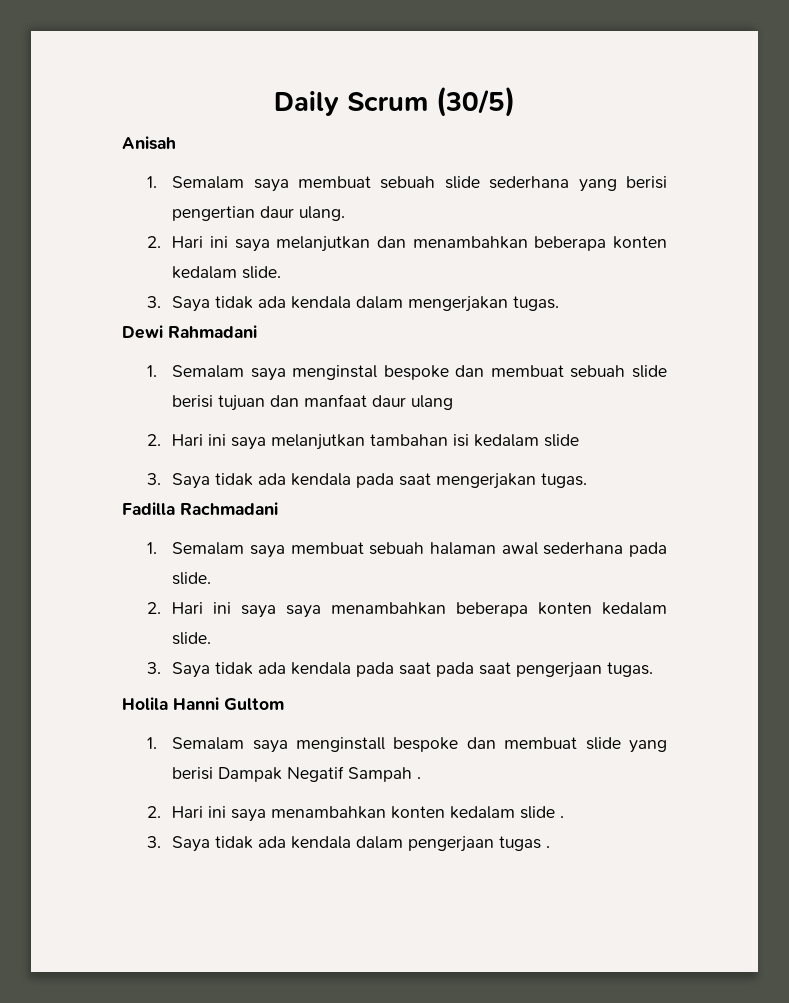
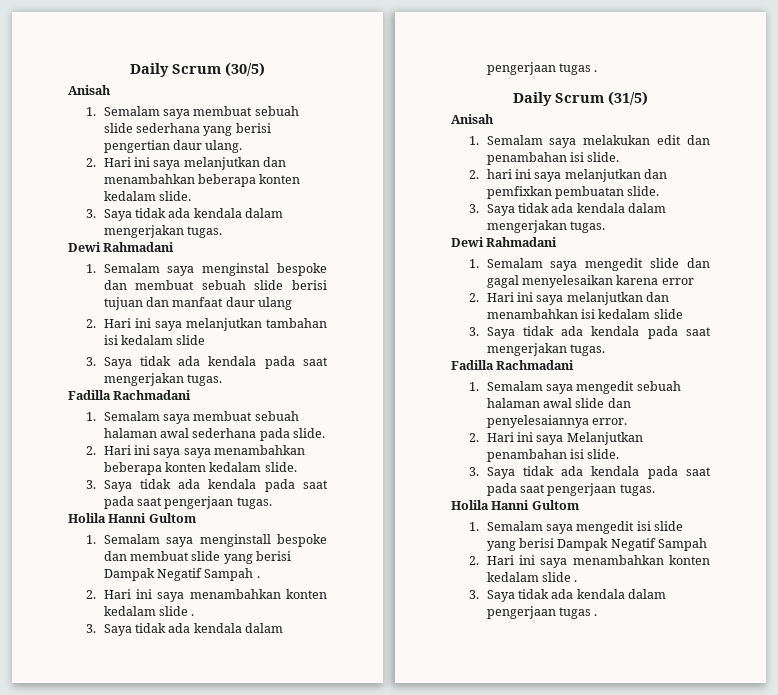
+ Daily Scrum (31/5)
+ Anisah
+ 1. Semalam saya melakukan edit dan penambahan isi slide.
+ 2. hari ini saya melanjutkan dan pemfixkan pembuatan slide.
+ 3. Saya tidak ada kendala dalam mengerjakan tugas.
+ Dewi Rahmadani
+ 1. Semalam saya mengedit slide dan gagal menyelesaikan karena error
+ 2. Hari ini saya melanjutkan dan menambahkan isi kedalam slide
+ 3. Saya tidak ada kendala pada saat mengerjakan tugas.
+ Fadilla Rachmadani
+ 1. Semalam saya mengedit sebuah halaman awal slide dan penyelesaiannya error.
+ 2. Hari ini saya Melanjutkan penambahan isi slide.
+ 3. Saya tidak ada kendala pada saat pada saat pengerjaan tugas.
+ Holila Hanni Gultom
+ 1. Semalam saya mengedit isi slide yang berisi Dampak Negatif Sampah
+ 2. Hari ini saya menambahkan konten kedalam slide .
+ 3. Saya tidak ada kendala dalam pengerjaan tugas .

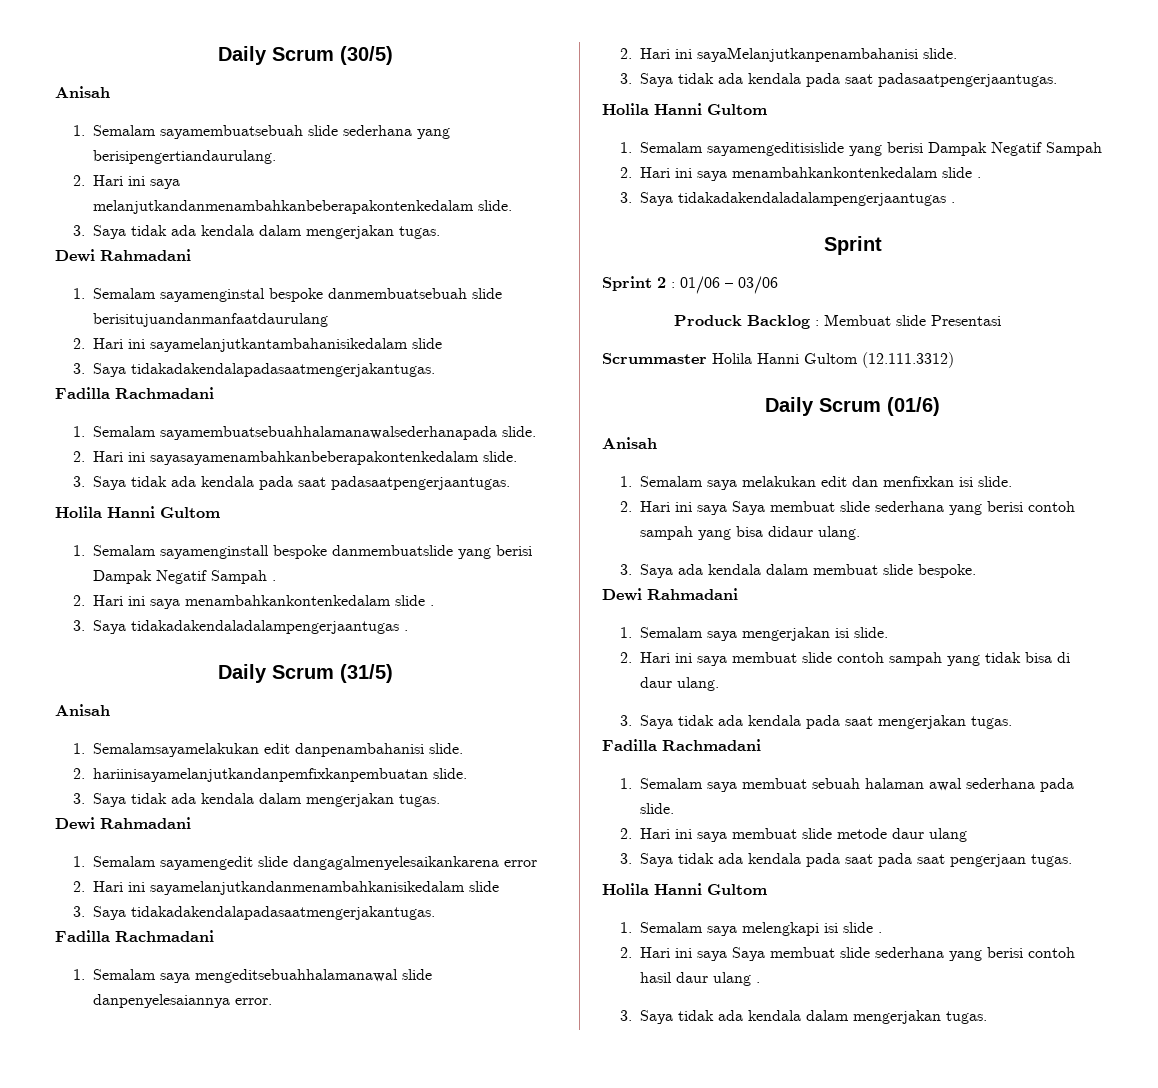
- 1. Semalam saya membuat sebuah slide sederhana yang berisi pengertian daur ulang.
- 2. Hari ini saya melanjutkan dan menambahkan beberapa konten kedalam slide.
+ 1. Semalam sayamembuatsebuah slide sederhana yang berisipengertiandaurulang.
+ 2. Hari ini saya melanjutkandanmenambahkanbeberapakontenkedalam slide.
- 1. Semalam saya menginstal bespoke dan membuat sebuah slide berisi tujuan dan manfaat daur ulang
- 2. Hari ini saya melanjutkan tambahan isi kedalam slide
+ 1. Semalam sayamenginstal bespoke danmembuatsebuah slide berisitujuandanmanfaatdaurulang
+ 2. Hari ini sayamelanjutkantambahanisikedalam slide
+ 3. Saya tidakadakendalapadasaatmengerjakantugas.
+ Fadilla Rachmadani
+ 1. Semalam sayamembuatsebuahhalamanawalsederhanapada slide.
+ 2. Hari ini sayasayamenambahkanbeberapakontenkedalam slide.
+ 3. Saya tidak ada kendala pada saat padasaatpengerjaantugas.
+ Holila Hanni Gultom
+ 1. Semalam sayamenginstall bespoke danmembuatslide yang berisi Dampak Negatif Sampah .
+ 2. Hari ini saya menambahkankontenkedalam slide .
+ 3. Saya tidakadakendaladalampengerjaantugas .
+ Daily Scrum (31/5)
+ Anisah
+ 1. Semalamsayamelakukan edit danpenambahanisi slide.
+ 2. hariinisayamelanjutkandanpemfixkanpembuatan slide.
+ 3. Saya tidak ada kendala dalam mengerjakan tugas.
+ Dewi Rahmadani
+ 1. Semalam sayamengedit slide dangagalmenyelesaikankarena error
+ 2. Hari ini sayamelanjutkandanmenambahkanisikedalam slide
+ 3. Saya tidakadakendalapadasaatmengerjakantugas.
+ Fadilla Rachmadani
+ 1. Semalam saya mengeditsebuahhalamanawal slide danpenyelesaiannya error.
+ 2. Hari ini sayaMelanjutkanpenambahanisi slide.
+ 3. Saya tidak ada kendala pada saat padasaatpengerjaantugas.
+ Holila Hanni Gultom
+ 1. Semalam sayamengeditisislide yang berisi Dampak Negatif Sampah
+ 2. Hari ini saya menambahkankontenkedalam slide .
+ 3. Saya tidakadakendaladalampengerjaantugas .
+ Sprint
+ Sprint 2 : 01/06 – 03/06
+ Produck Backlog : Membuat slide Presentasi
+ Scrummaster Holila Hanni Gultom (12.111.3312)
+ Daily Scrum (01/6)
+ Anisah
+ 1. Semalam saya melakukan edit dan menfixkan isi slide.
+ 2. Hari ini saya Saya membuat slide sederhana yang berisi contoh sampah yang bisa didaur ulang.
+ 3. Saya ada kendala dalam membuat slide bespoke.
+ Dewi Rahmadani
+ 1. Semalam saya mengerjakan isi slide.
+ 2. Hari ini saya membuat slide contoh sampah yang tidak bisa di daur ulang.
- 2. Hari ini saya saya menambahkan beberapa konten kedalam slide.
+ 2. Hari ini saya membuat slide metode daur ulang
- 1. Semalam saya menginstall bespoke dan membuat slide yang berisi Dampak Negatif Sampah .
- 2. Hari ini saya menambahkan konten kedalam slide .
- 3. Saya tidak ada kendala dalam pengerjaan tugas .
- Daily Scrum (31/5)
- Anisah
- 1. Semalam saya melakukan edit dan penambahan isi slide.
- 2. hari ini saya melanjutkan dan pemfixkan pembuatan slide.
+ 1. Semalam saya melengkapi isi slide .
+ 2. Hari ini saya Saya membuat slide sederhana yang berisi contoh hasil daur ulang .
  3. Saya tidak ada kendala dalam mengerjakan tugas.
- Dewi Rahmadani
- 1. Semalam saya mengedit slide dan gagal menyelesaikan karena error
- 2. Hari ini saya melanjutkan dan menambahkan isi kedalam slide
- 3. Saya tidak ada kendala pada saat mengerjakan tugas.
- Fadilla Rachmadani
- 1. Semalam saya mengedit sebuah halaman awal slide dan penyelesaiannya error.
- 2. Hari ini saya Melanjutkan penambahan isi slide.
- 3. Saya tidak ada kendala pada saat pada saat pengerjaan tugas.
- Holila Hanni Gultom
- 1. Semalam saya mengedit isi slide yang berisi Dampak Negatif Sampah
- 2. Hari ini saya menambahkan konten kedalam slide .
- 3. Saya tidak ada kendala dalam pengerjaan tugas .

